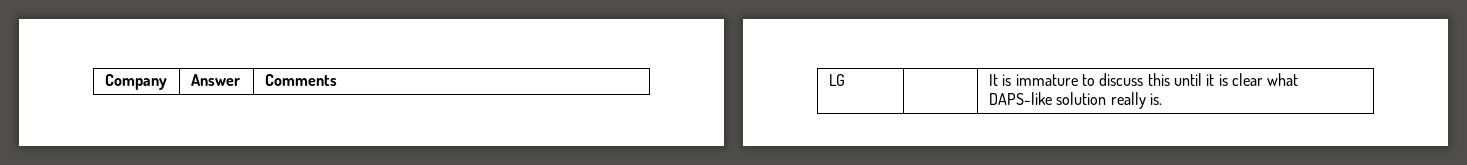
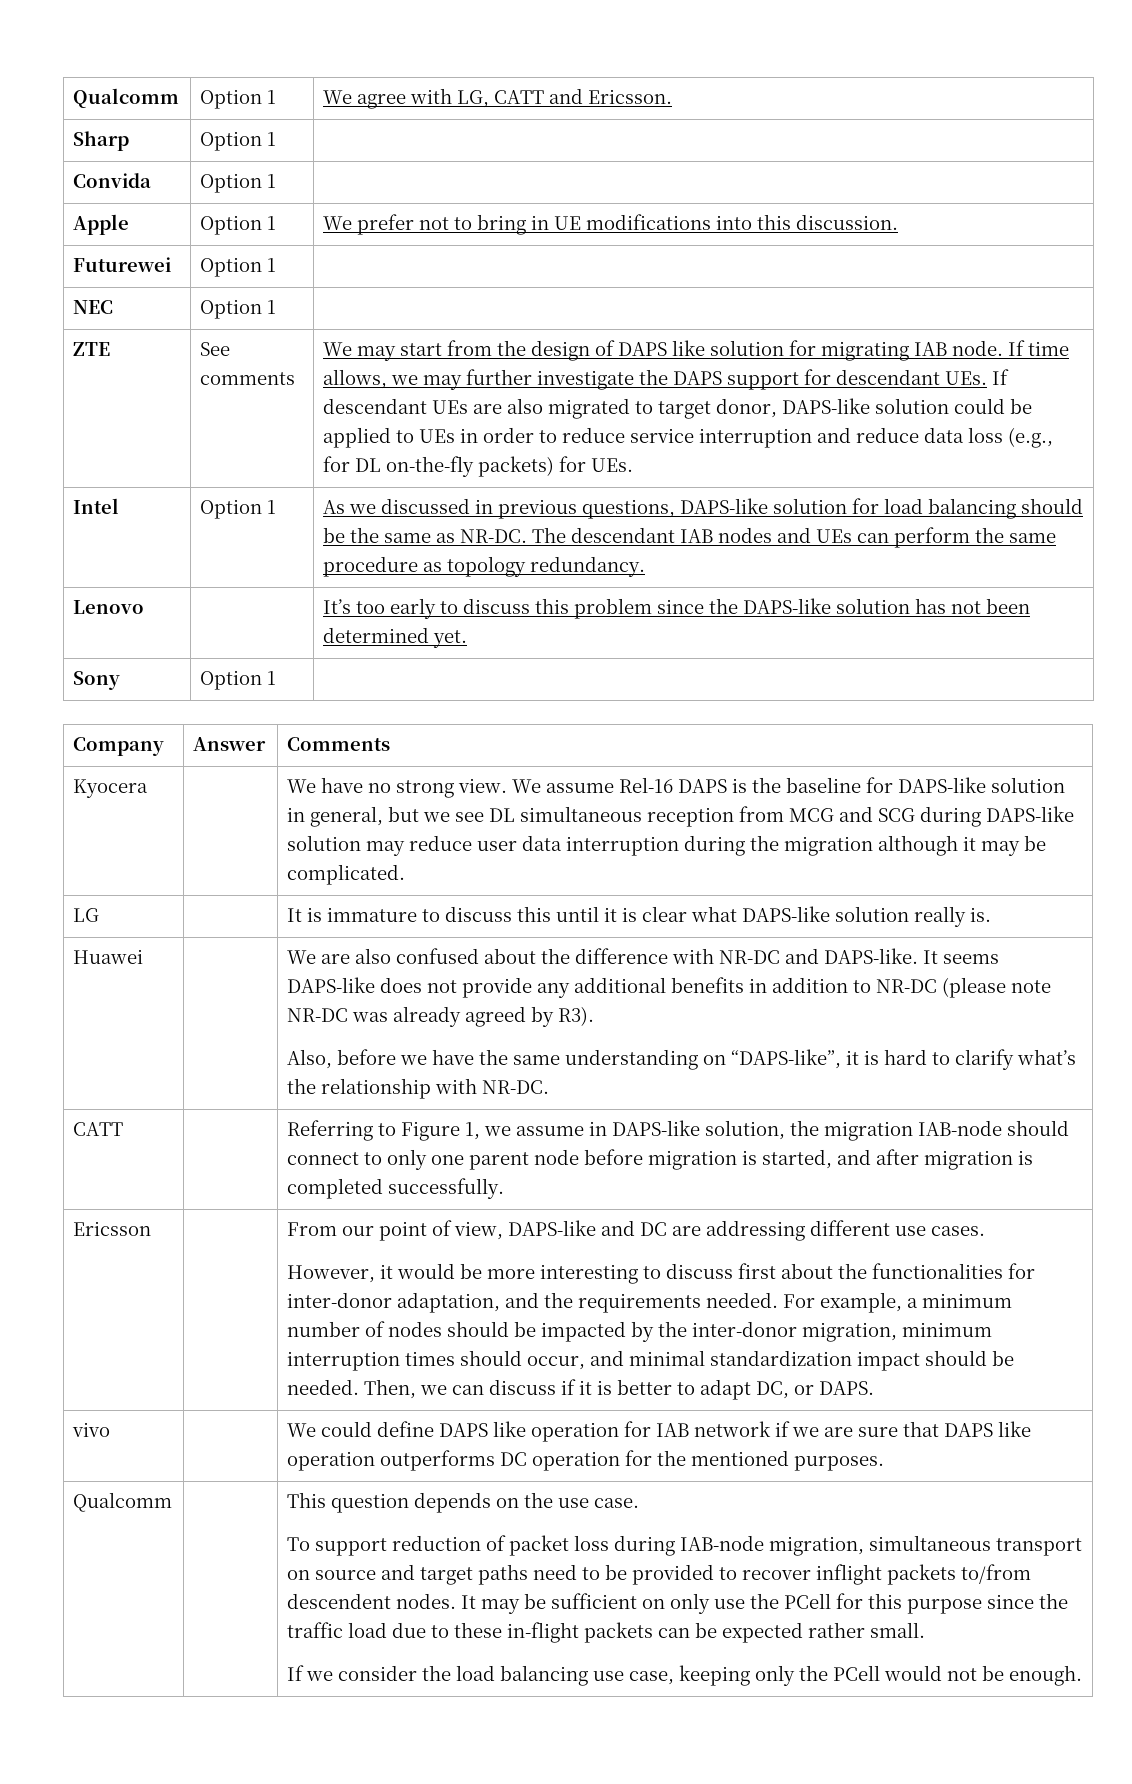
+ Qualcomm | Option 1 | We agree with LG, CATT and Ericsson.
+ Sharp | Option 1 |
+ Convida | Option 1 |
+ Apple | Option 1 | We prefer not to bring in UE modifications into this discussion.
+ Futurewei | Option 1 |
+ NEC | Option 1 |
+ ZTE | See comments | We may start from the design of DAPS like solution for migrating IAB node. If time allows, we may further investigate the DAPS support for descendant UEs. If descendant UEs are also migrated to target donor, DAPS-like solution could be applied to UEs in order to reduce service interruption and reduce data loss (e.g., for DL on-the-fly packets) for UEs.
+ Intel | Option 1 | As we discussed in previous questions, DAPS-like solution for load balancing should be the same as NR-DC. The descendant IAB nodes and UEs can perform the same procedure as topology redundancy.
+ Lenovo | | It’s too early to discuss this problem since the DAPS-like solution has not been determined yet.
+ Sony | Option 1 |
  Company | Answer | Comments
+ Kyocera | | We have no strong view. We assume Rel-16 DAPS is the baseline for DAPS-like solution in general, but we see DL simultaneous reception from MCG and SCG during DAPS-like solution may reduce user data interruption during the migration although it may be complicated.
+ Huawei | | We are also confused about the difference with NR-DC and DAPS-like. It seems DAPS-like does not provide any additional benefits in addition to NR-DC (please note NR-DC was already agreed by R3).
+ Also, before we have the same understanding on “DAPS-like”, it is hard to clarify what’s the relationship with NR-DC.
+ CATT | | Referring to Figure 1, we assume in DAPS-like solution, the migration IAB-node should connect to only one parent node before migration is started, and after migration is completed successfully.
+ Ericsson | | From our point of view, DAPS-like and DC are addressing different use cases.
+ However, it would be more interesting to discuss first about the functionalities for inter-donor adaptation, and the requirements needed. For example, a minimum number of nodes should be impacted by the inter-donor migration, minimum interruption times should occur, and minimal standardization impact should be needed. Then, we can discuss if it is better to adapt DC, or DAPS.
+ vivo | | We could define DAPS like operation for IAB network if we are sure that DAPS like operation outperforms DC operation for the mentioned purposes.
+ Qualcomm | | This question depends on the use case.
+ To support reduction of packet loss during IAB-node migration, simultaneous transport on source and target paths need to be provided to recover inflight packets to/from descendent nodes. It may be sufficient on only use the PCell for this purpose since the traffic load due to these in-flight packets can be expected rather small.
+ If we consider the load balancing use case, keeping only the PCell would not be enough.

